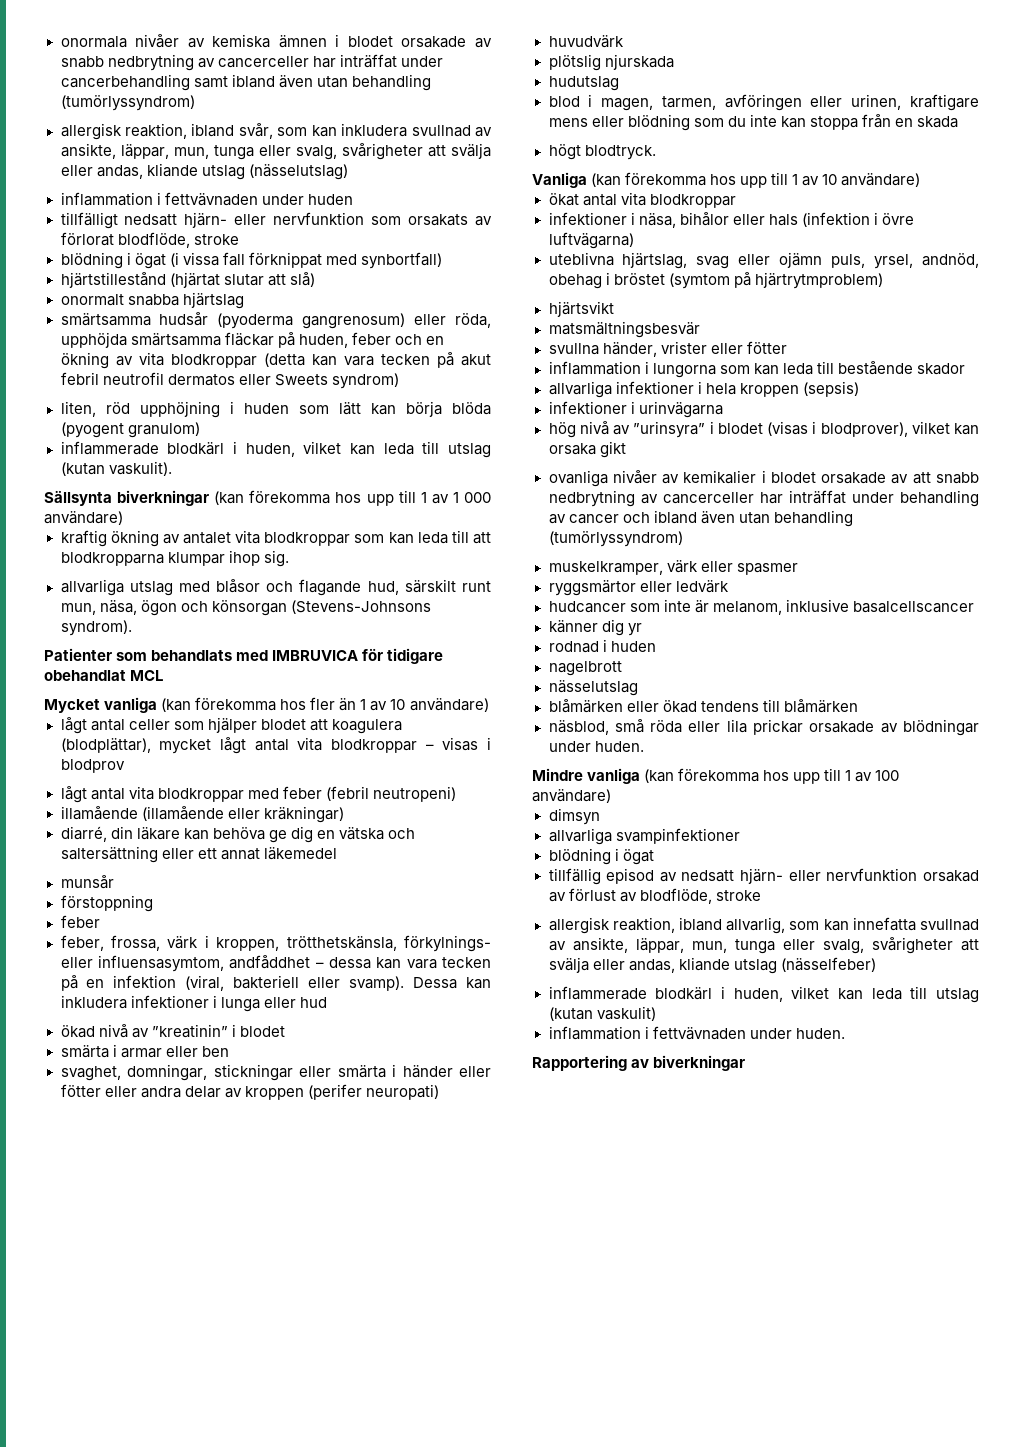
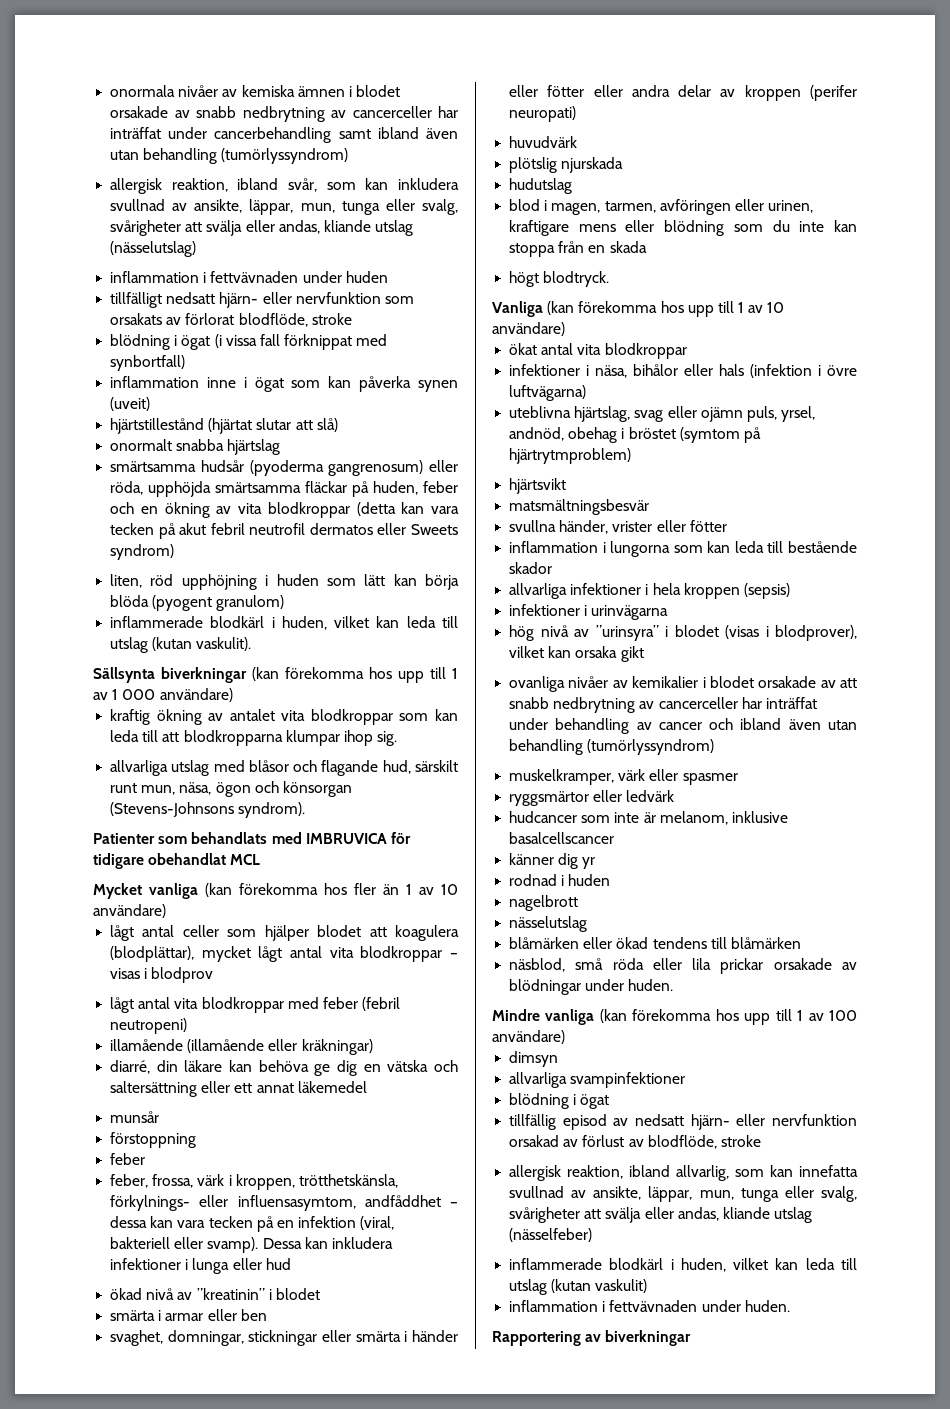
+ inflammation inne i ögat som kan påverka synen (uveit)

